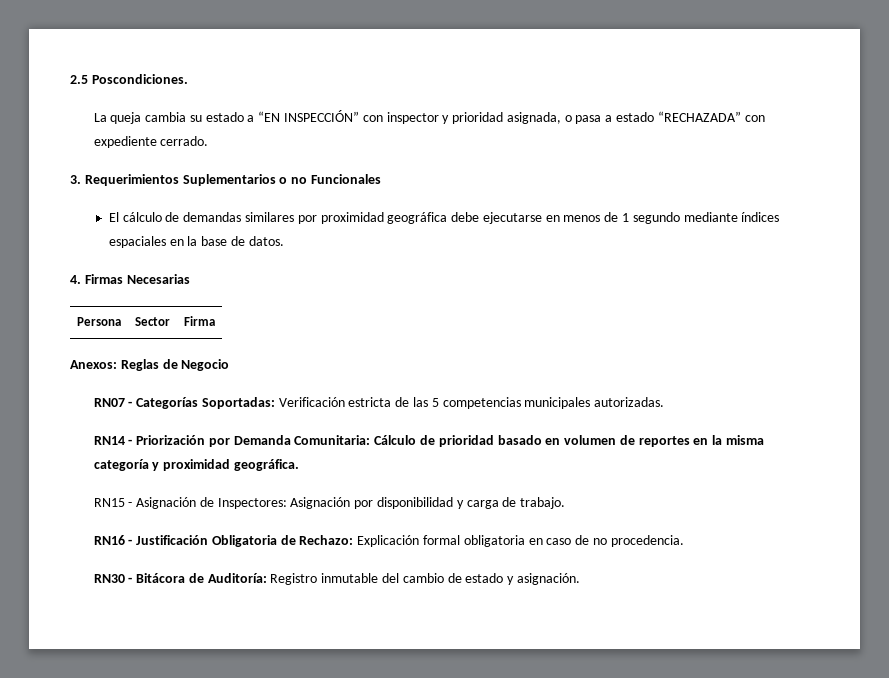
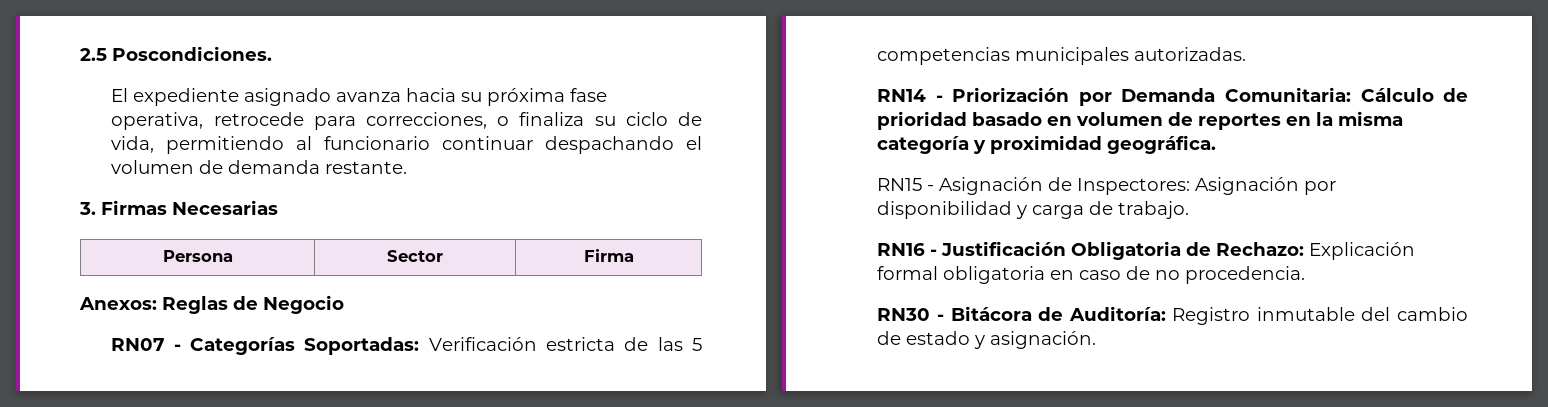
- La queja cambia su estado a “EN INSPECCIÓN” con inspector y prioridad asignada, o pasa a estado “RECHAZADA” con expediente cerrado.
- 3. Requerimientos Suplementarios o no Funcionales
- El cálculo de demandas similares por proximidad geográfica debe ejecutarse en menos de 1 segundo mediante índices espaciales en la base de datos.
- 4. Firmas Necesarias
+ El expediente asignado avanza hacia su próxima fase operativa, retrocede para correcciones, o finaliza su ciclo de vida, permitiendo al funcionario continuar despachando el volumen de demanda restante.
+ 3. Firmas Necesarias

